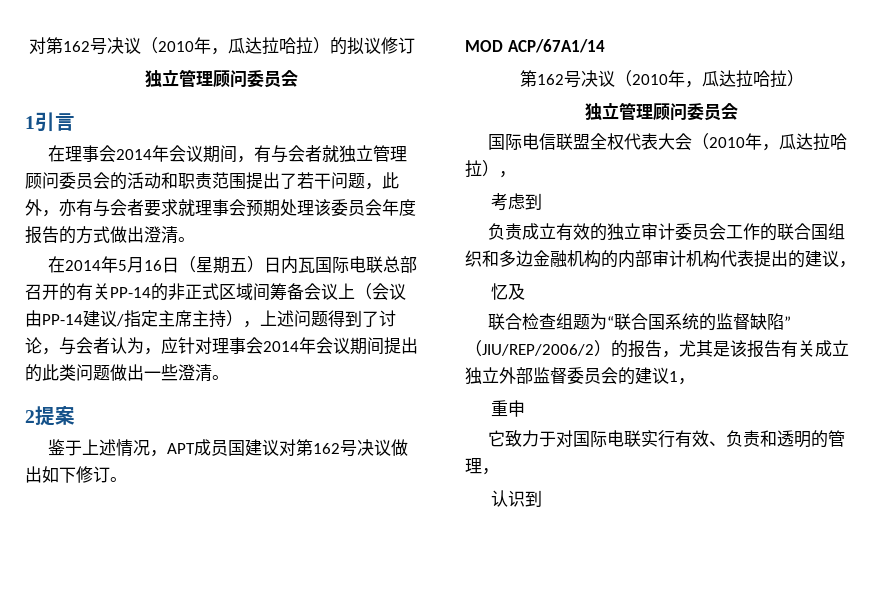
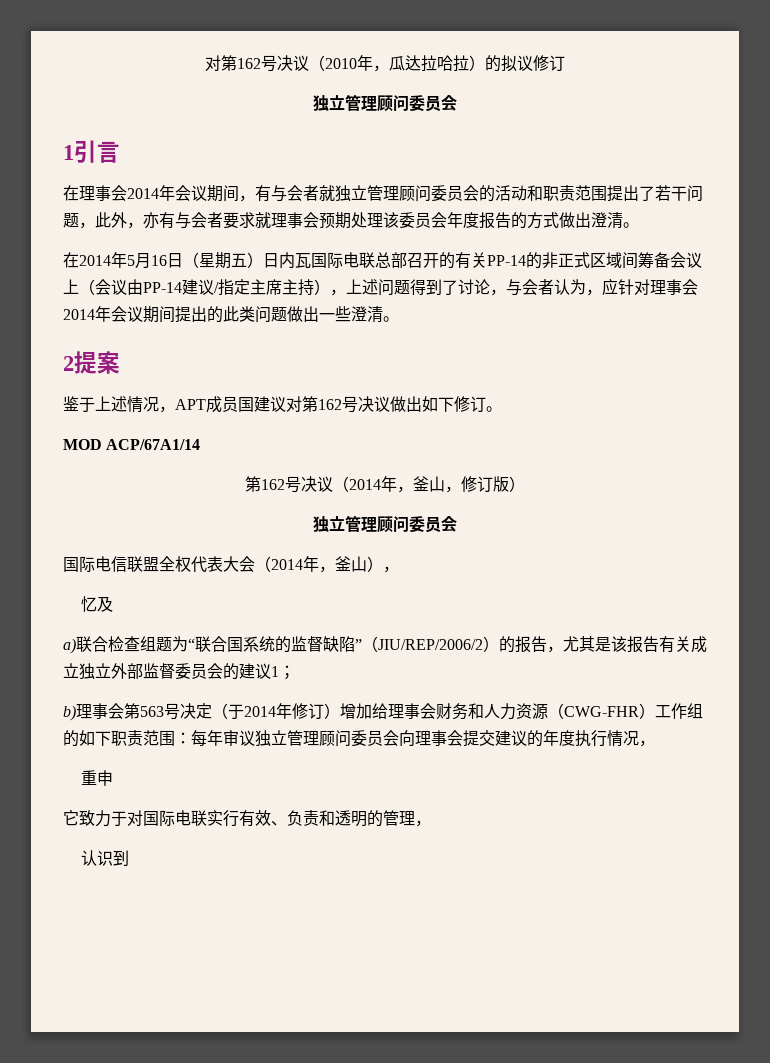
  MOD ACP/67A1/14
- 第162号决议（2010年，瓜达拉哈拉）
+ 第162号决议（2014年，釜山，修订版）
- 国际电信联盟全权代表大会（2010年，瓜达拉哈拉），
- 考虑到
- 负责成立有效的独立审计委员会工作的联合国组织和多边金融机构的内部审计机构代表提出的建议，
+ 国际电信联盟全权代表大会（2014年，釜山），
- 联合检查组题为“联合国系统的监督缺陷”（JIU/REP/2006/2）的报告，尤其是该报告有关成立独立外部监督委员会的建议1，
+ a)联合检查组题为“联合国系统的监督缺陷”（JIU/REP/2006/2）的报告，尤其是该报告有关成立独立外部监督委员会的建议1；
+ b)理事会第563号决定（于2014年修订）增加给理事会财务和人力资源（CWG-FHR）工作组的如下职责范围：每年审议独立管理顾问委员会向理事会提交建议的年度执行情况，

